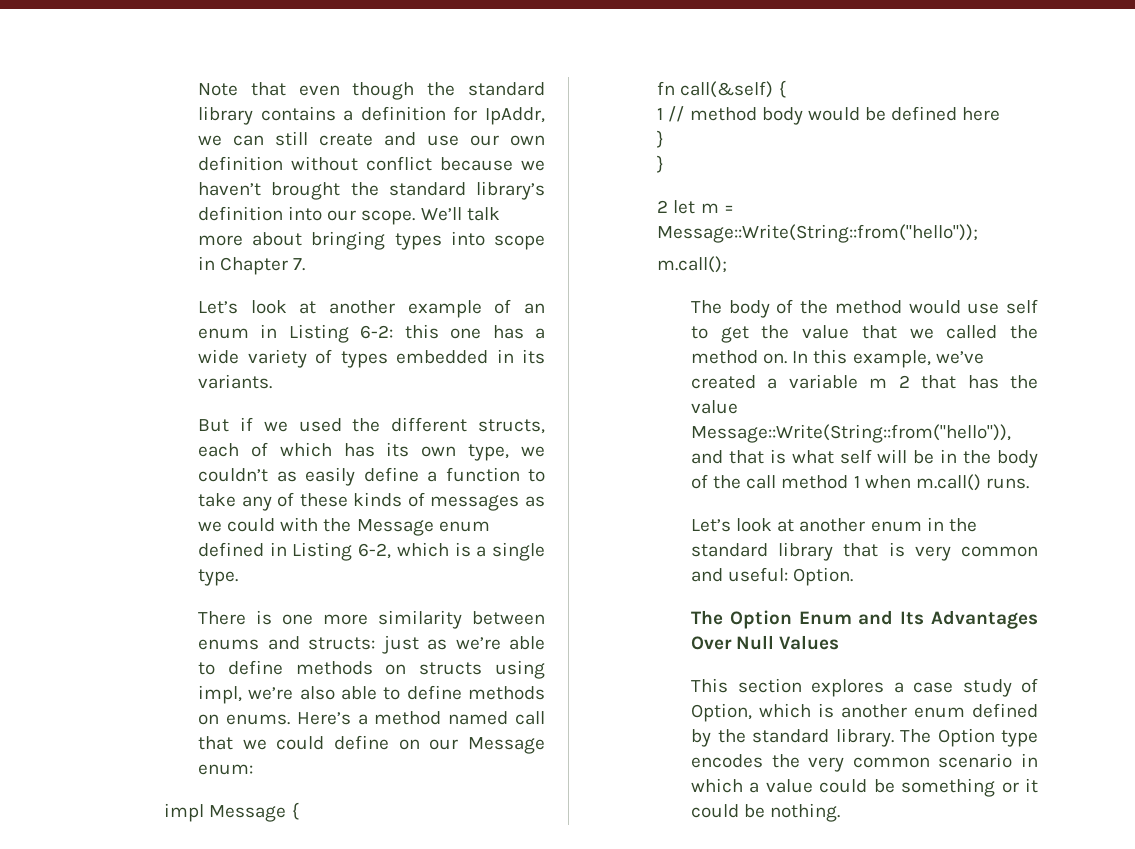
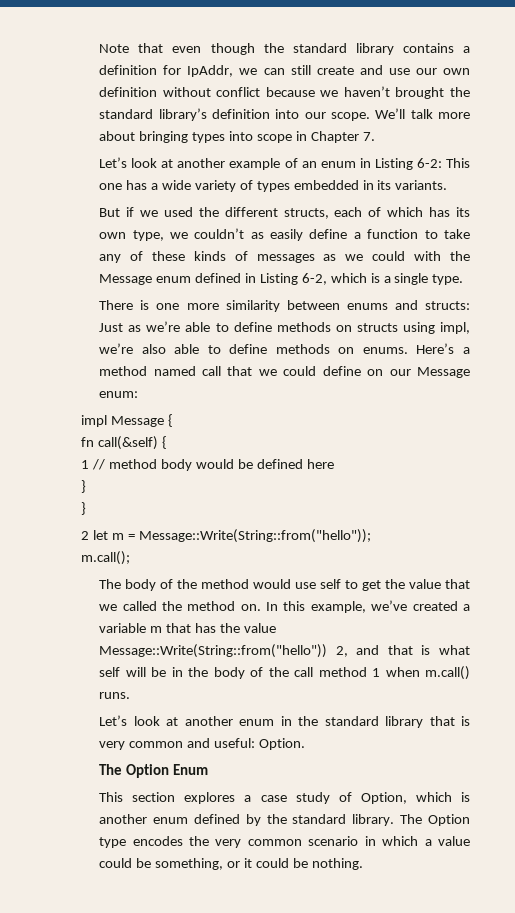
- Let’s look at another example of an enum in Listing 6-2: this one has a wide variety of types embedded in its variants.
+ Let’s look at another example of an enum in Listing 6-2: This one has a wide variety of types embedded in its variants.
- There is one more similarity between enums and structs: just as we’re able to define methods on structs using impl, we’re also able to define methods on enums.
+ There is one more similarity between enums and structs: Just as we’re able to define methods on structs using impl, we’re also able to define methods on enums.
- In this example, we’ve created a variable m 2 that has the value Message::Write(String::from("hello")), and that is what self will be in the body of the call method 1 when m.call() runs.
+ In this example, we’ve created a variable m that has the value Message::Write(String::from("hello")) 2, and that is what self will be in the body of the call method 1 when m.call() runs.
- The Option Enum and Its Advantages Over Null Values
+ The Option Enum
- The Option type encodes the very common scenario in which a value could be something or it could be nothing.
+ The Option type encodes the very common scenario in which a value could be something, or it could be nothing.

